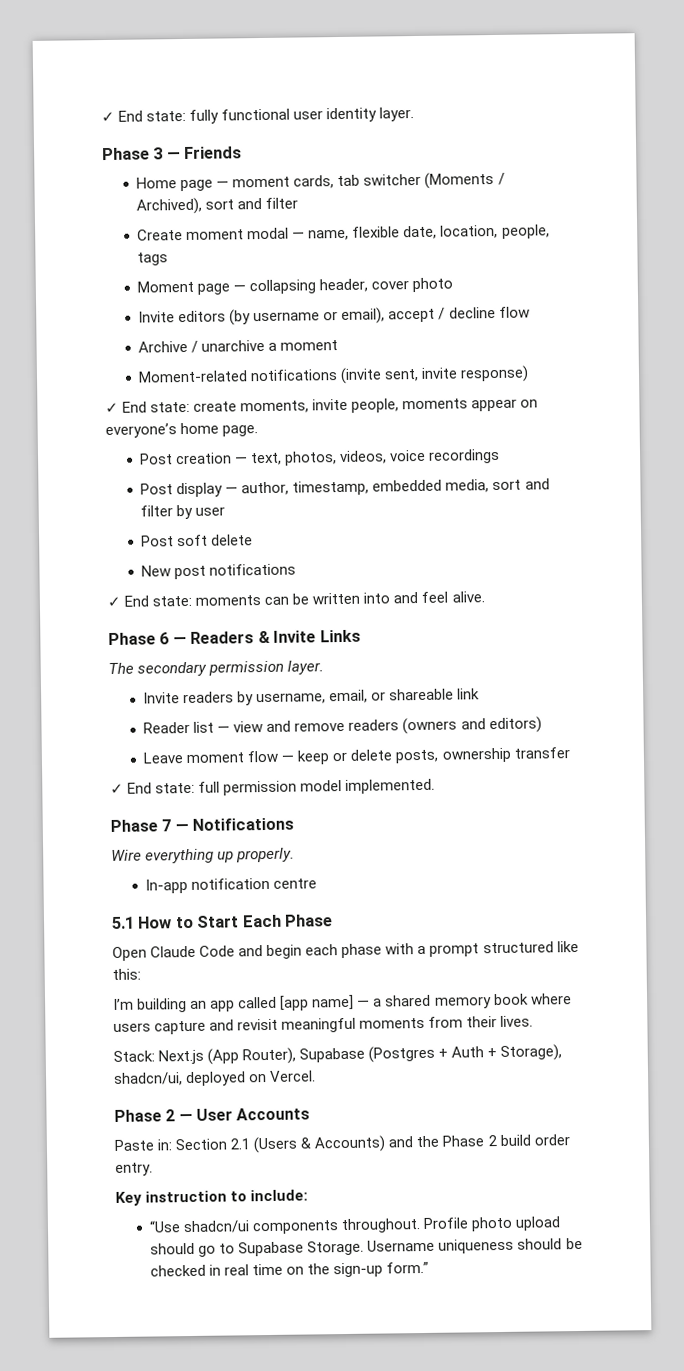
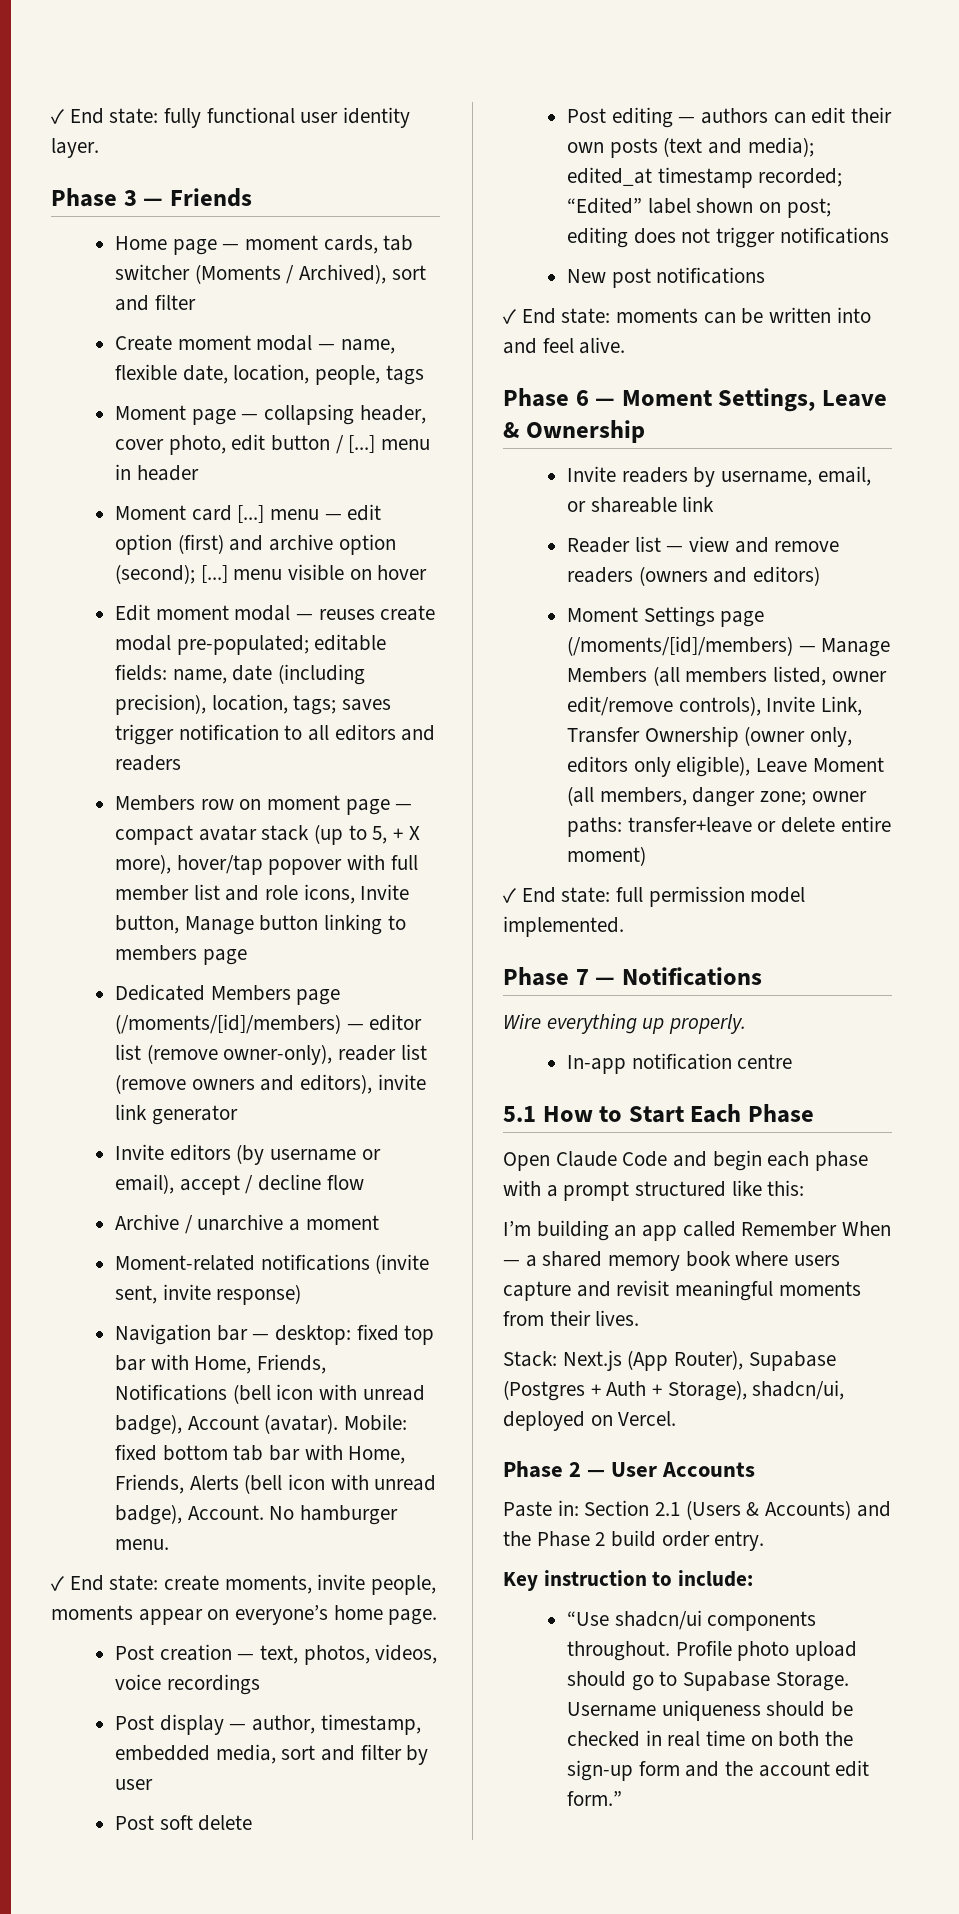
- Moment page — collapsing header, cover photo
+ Moment page — collapsing header, cover photo, edit button / [...] menu in header
+ Moment card [...] menu — edit option (first) and archive option (second); [...] menu visible on hover
+ Edit moment modal — reuses create modal pre-populated; editable fields: name, date (including precision), location, tags; saves trigger notification to all editors and readers
+ Members row on moment page — compact avatar stack (up to 5, + X more), hover/tap popover with full member list and role icons, Invite button, Manage button linking to members page
+ Dedicated Members page (/moments/[id]/members) — editor list (remove owner-only), reader list (remove owners and editors), invite link generator
+ Navigation bar — desktop: fixed top bar with Home, Friends, Notifications (bell icon with unread badge), Account (avatar). Mobile: fixed bottom tab bar with Home, Friends, Alerts (bell icon with unread badge), Account. No hamburger menu.
+ Post editing — authors can edit their own posts (text and media); edited_at timestamp recorded; “Edited” label shown on post; editing does not trigger notifications
- Phase 6 — Readers & Invite Links
- The secondary permission layer.
+ Phase 6 — Moment Settings, Leave & Ownership
- Leave moment flow — keep or delete posts, ownership transfer
+ Moment Settings page (/moments/[id]/members) — Manage Members (all members listed, owner edit/remove controls), Invite Link, Transfer Ownership (owner only, editors only eligible), Leave Moment (all members, danger zone; owner paths: transfer+leave or delete entire moment)
- I’m building an app called [app name] — a shared memory book where users capture and revisit meaningful moments from their lives.
+ I’m building an app called Remember When — a shared memory book where users capture and revisit meaningful moments from their lives.
- Username uniqueness should be checked in real time on the sign-up form.”
+ Username uniqueness should be checked in real time on both the sign-up form and the account edit form.”

